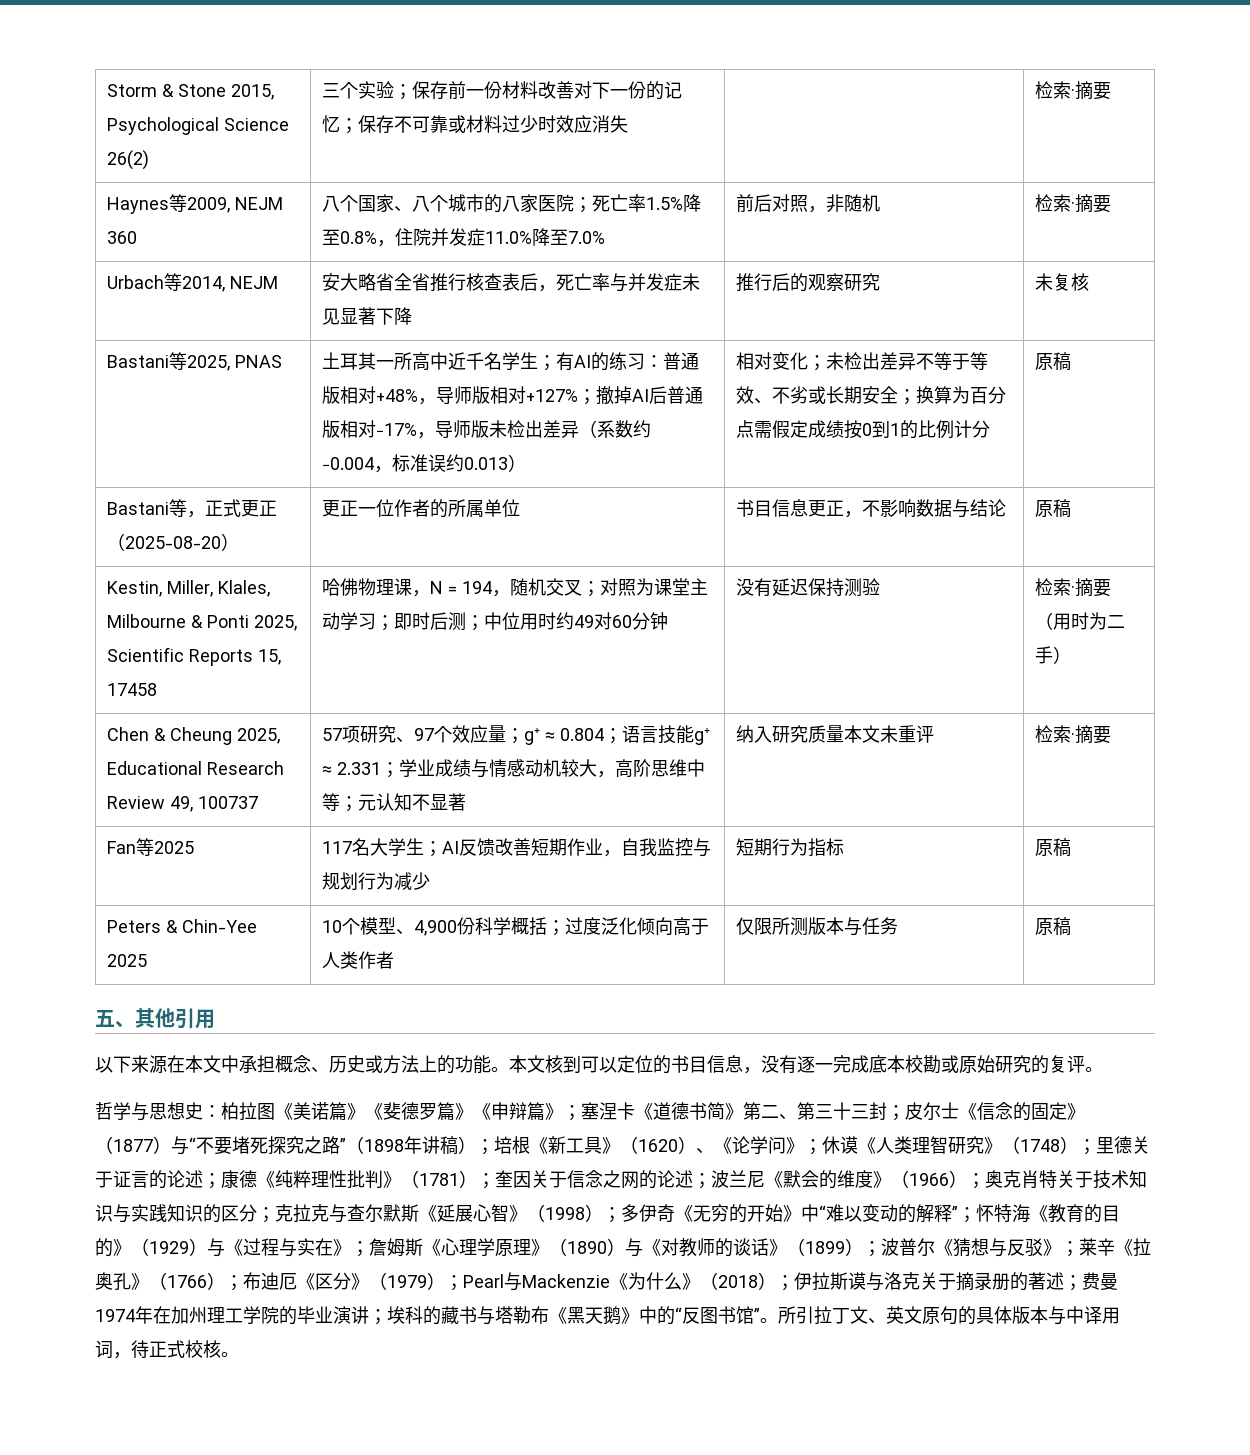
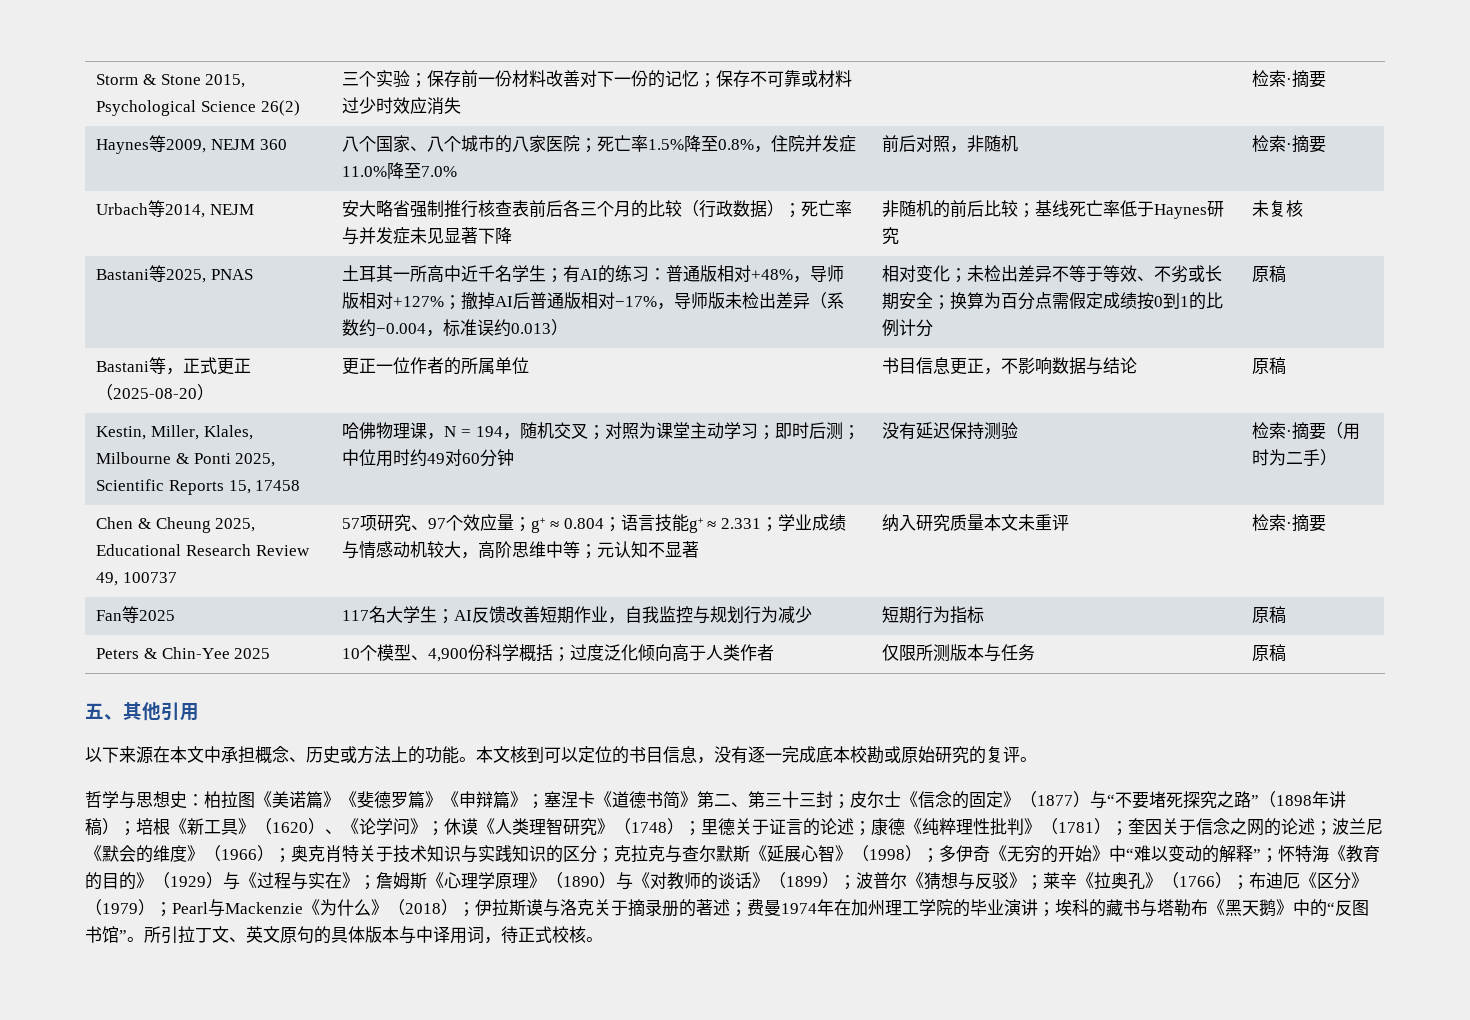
- Urbach等2014, NEJM | 安大略省全省推行核查表后，死亡率与并发症未见显著下降 | 推行后的观察研究 | 未复核
+ Urbach等2014, NEJM | 安大略省强制推行核查表前后各三个月的比较（行政数据）；死亡率与并发症未见显著下降 | 非随机的前后比较；基线死亡率低于Haynes研究 | 未复核

